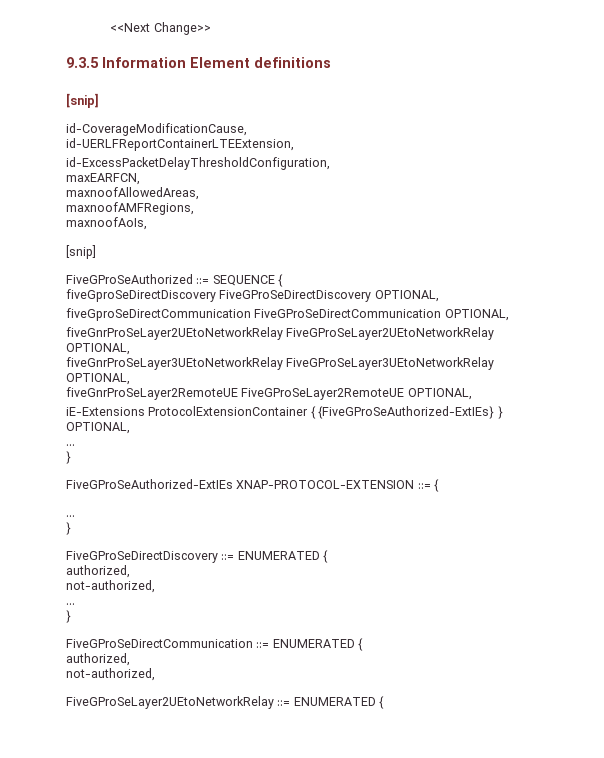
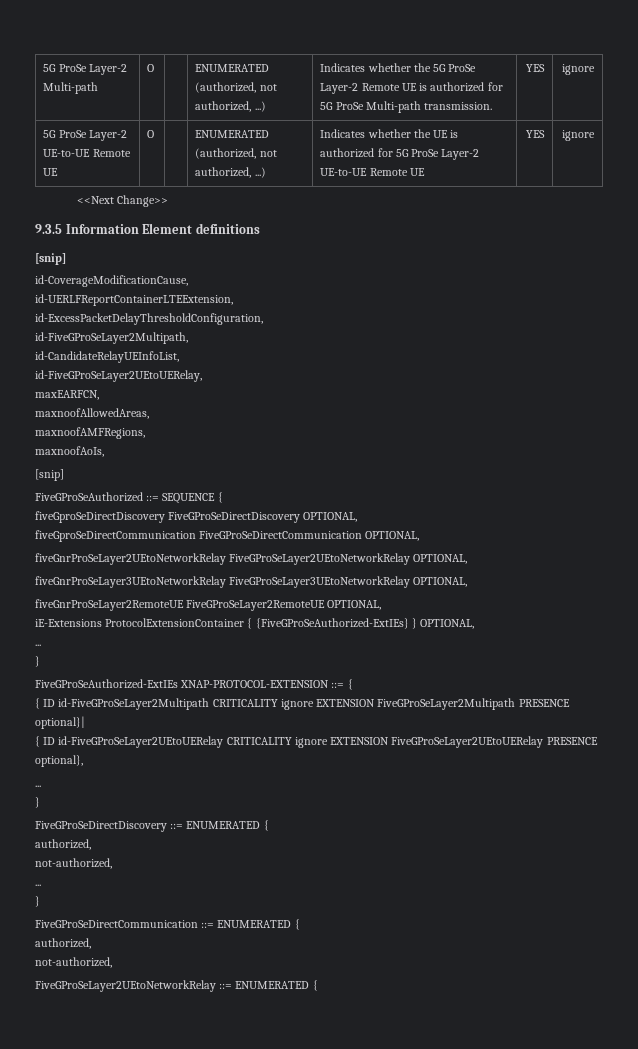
+ 5G ProSe Layer-2 Multi-path | O | | ENUMERATED (authorized, not authorized, ...) | Indicates whether the 5G ProSe Layer-2 Remote UE is authorized for 5G ProSe Multi-path transmission. | YES | ignore
+ 5G ProSe Layer-2 UE-to-UE Remote UE | O | | ENUMERATED (authorized, not authorized, ...) | Indicates whether the UE is authorized for 5G ProSe Layer-2 UE-to-UE Remote UE | YES | ignore
+ id-FiveGProSeLayer2Multipath,
+ id-CandidateRelayUEInfoList,
+ id-FiveGProSeLayer2UEtoUERelay,
+ { ID id-FiveGProSeLayer2Multipath CRITICALITY ignore EXTENSION FiveGProSeLayer2Multipath PRESENCE optional}|
+ { ID id-FiveGProSeLayer2UEtoUERelay CRITICALITY ignore EXTENSION FiveGProSeLayer2UEtoUERelay PRESENCE optional},

